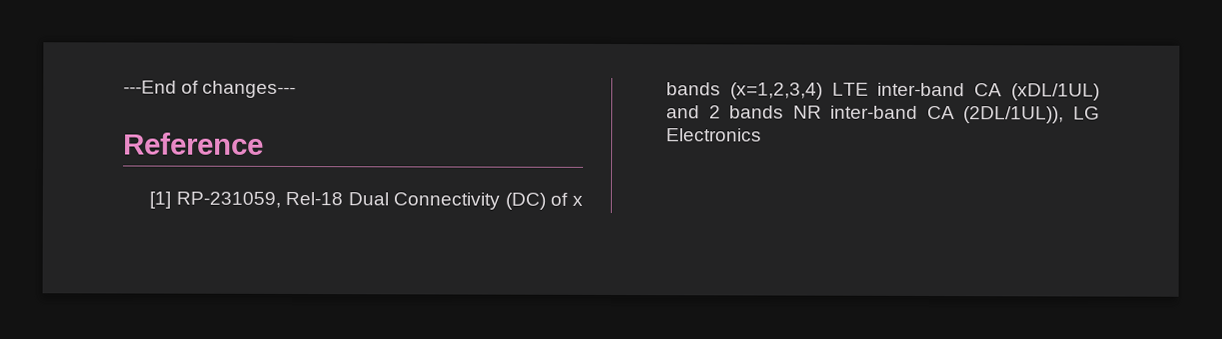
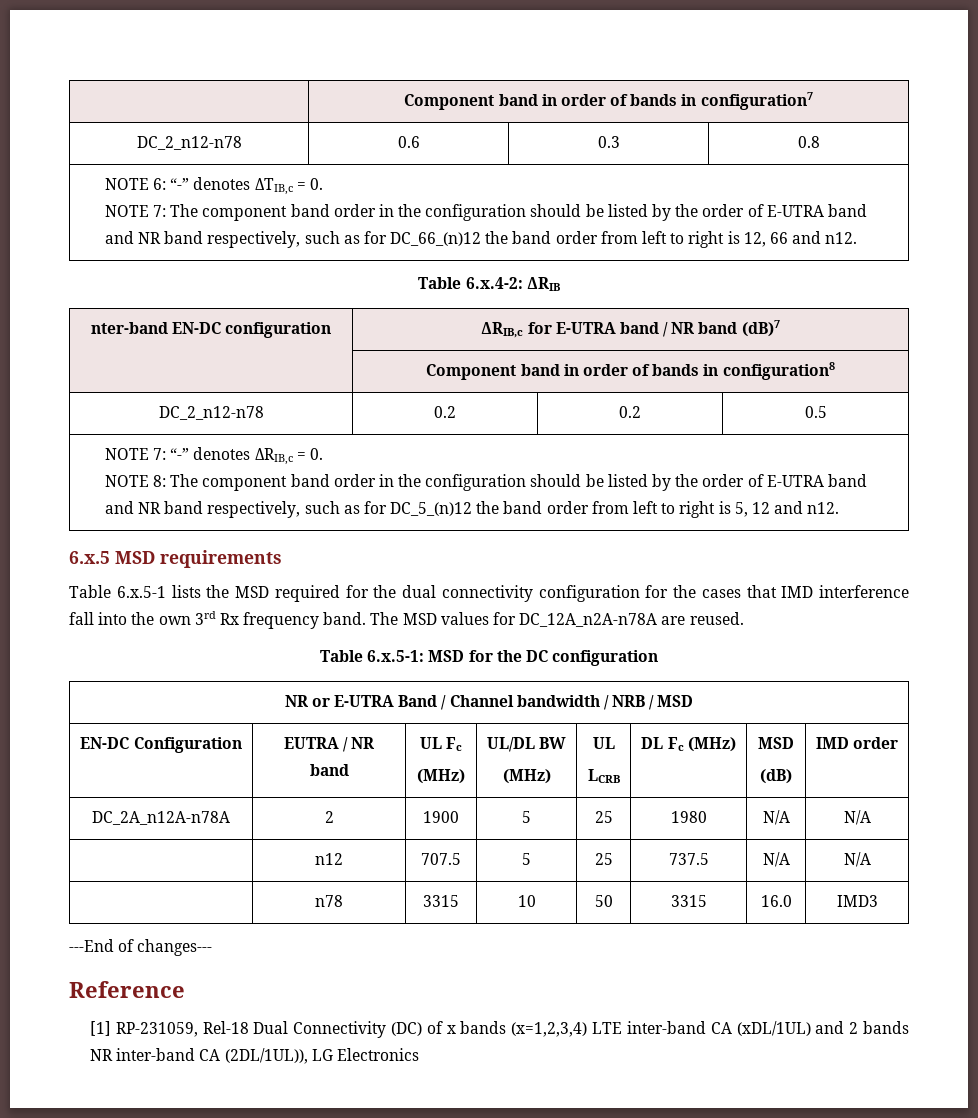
+ | Component band in order of bands in configuration7
+ DC_2_n12-n78 | 0.6 | 0.3 | 0.8
+ NOTE 6: “-” denotes ΔTIB,c = 0.
+ NOTE 7: The component band order in the configuration should be listed by the order of E-UTRA band and NR band respectively, such as for DC_66_(n)12 the band order from left to right is 12, 66 and n12.
+ Table 6.x.4-2: ΔRIB
+ nter-band EN-DC configuration | ΔRIB,c for E-UTRA band / NR band (dB)7
+ | Component band in order of bands in configuration8
+ DC_2_n12-n78 | 0.2 | 0.2 | 0.5
+ NOTE 7: “-” denotes ΔRIB,c = 0.
+ NOTE 8: The component band order in the configuration should be listed by the order of E-UTRA band and NR band respectively, such as for DC_5_(n)12 the band order from left to right is 5, 12 and n12.
+ 6.x.5 MSD requirements
+ Table 6.x.5-1 lists the MSD required for the dual connectivity configuration for the cases that IMD interference fall into the own 3rd Rx frequency band. The MSD values for DC_12A_n2A-n78A are reused.
+ Table 6.x.5-1: MSD for the DC configuration
+ NR or E-UTRA Band / Channel bandwidth / NRB / MSD
+ EN-DC Configuration | EUTRA / NR band | UL Fc
+ (MHz) | UL/DL BW
+ (MHz) | UL
+ LCRB | DL Fc (MHz) | MSD
+ (dB) | IMD order
+ DC_2A_n12A-n78A | 2 | 1900 | 5 | 25 | 1980 | N/A | N/A
+ | n12 | 707.5 | 5 | 25 | 737.5 | N/A | N/A
+ | n78 | 3315 | 10 | 50 | 3315 | 16.0 | IMD3

